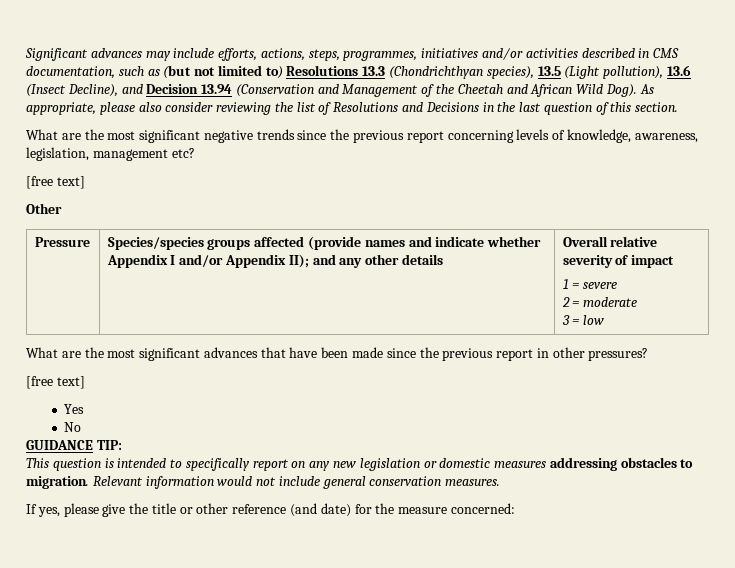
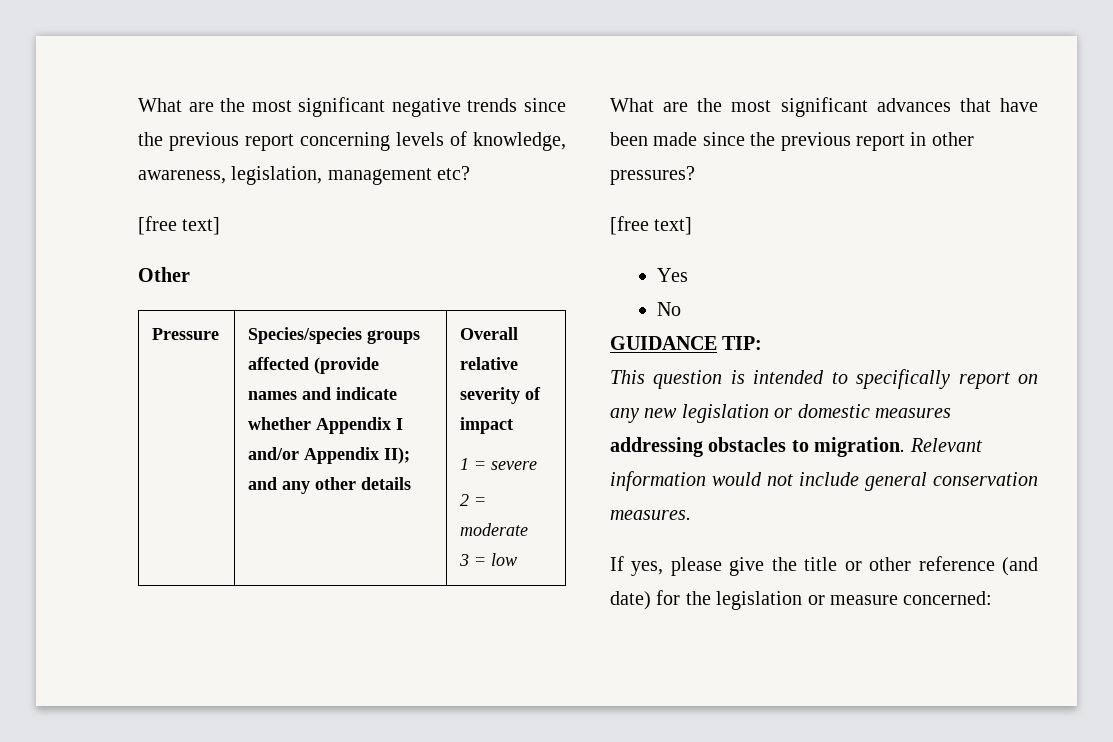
- Significant advances may include efforts, actions, steps, programmes, initiatives and/or activities described in CMS documentation, such as (but not limited to) Resolutions 13.3 (Chondrichthyan species), 13.5 (Light pollution), 13.6 (Insect Decline), and Decision 13.94 (Conservation and Management of the Cheetah and African Wild Dog). As appropriate, please also consider reviewing the list of Resolutions and Decisions in the last question of this section.
- If yes, please give the title or other reference (and date) for the measure concerned:
+ If yes, please give the title or other reference (and date) for the legislation or measure concerned:

